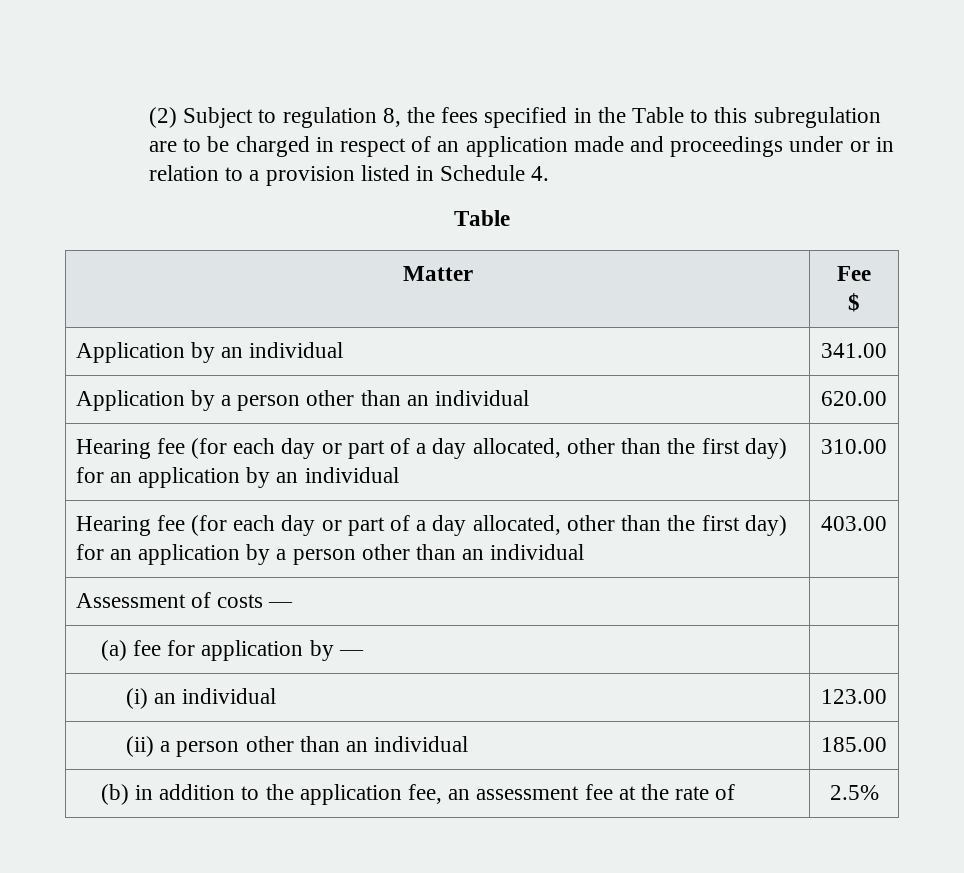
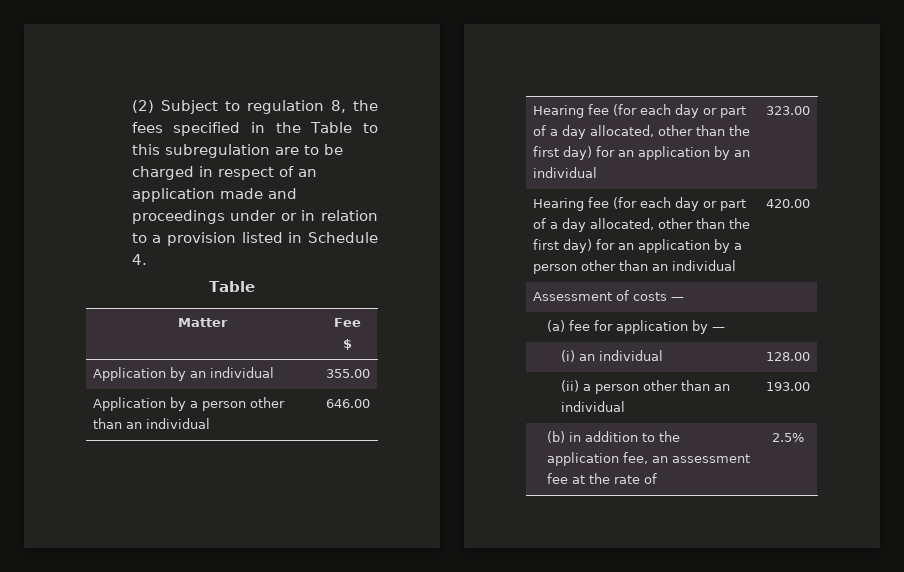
- Application by an individual | 341.00
+ Application by an individual | 355.00
- Application by a person other than an individual | 620.00
+ Application by a person other than an individual | 646.00
- Hearing fee (for each day or part of a day allocated, other than the first day) for an application by an individual | 310.00
+ Hearing fee (for each day or part of a day allocated, other than the first day) for an application by an individual | 323.00
- Hearing fee (for each day or part of a day allocated, other than the first day) for an application by a person other than an individual | 403.00
+ Hearing fee (for each day or part of a day allocated, other than the first day) for an application by a person other than an individual | 420.00
- (i) an individual | 123.00
+ (i) an individual | 128.00
- (ii) a person other than an individual | 185.00
+ (ii) a person other than an individual | 193.00

